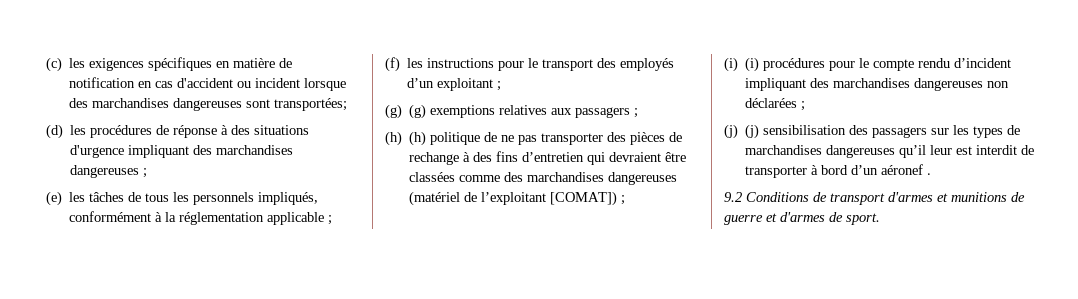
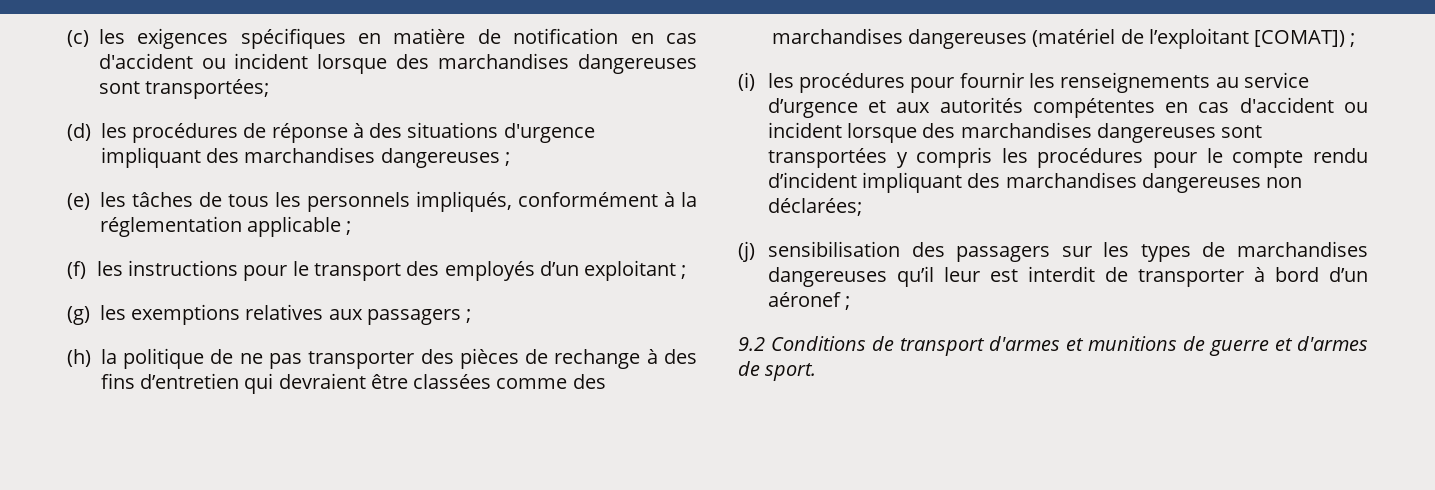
- (g) (g) exemptions relatives aux passagers ;
+ (g) les exemptions relatives aux passagers ;
- (h) (h) politique de ne pas transporter des pièces de rechange à des fins d’entretien qui devraient être classées comme des marchandises dangereuses (matériel de l’exploitant [COMAT]) ;
+ (h) la politique de ne pas transporter des pièces de rechange à des fins d’entretien qui devraient être classées comme des marchandises dangereuses (matériel de l’exploitant [COMAT]) ;
- (i) (i) procédures pour le compte rendu d’incident impliquant des marchandises dangereuses non déclarées ;
- (j) (j) sensibilisation des passagers sur les types de marchandises dangereuses qu’il leur est interdit de transporter à bord d’un aéronef .
+ (i) les procédures pour fournir les renseignements au service d’urgence et aux autorités compétentes en cas d'accident ou incident lorsque des marchandises dangereuses sont transportées y compris les procédures pour le compte rendu d’incident impliquant des marchandises dangereuses non déclarées;
+ (j) sensibilisation des passagers sur les types de marchandises dangereuses qu’il leur est interdit de transporter à bord d’un aéronef ;

